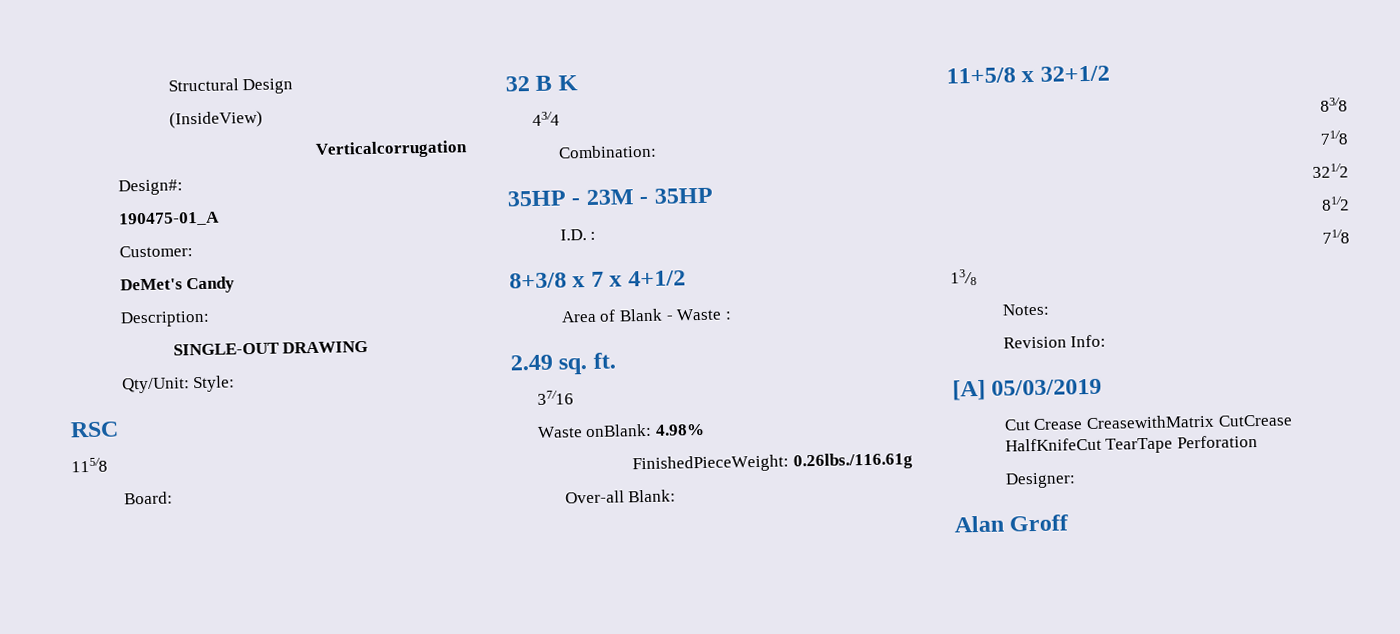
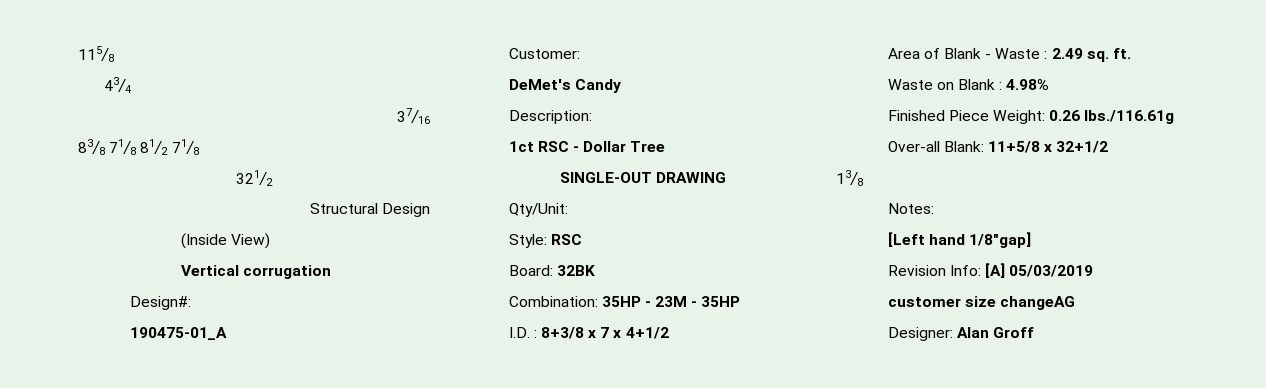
+ 115/8
+ 43/4
+ 37/16
+ 83/8 71/8 81/2 71/8
+ 321/2
  Structural Design
- (InsideView)
- Verticalcorrugation
+ (Inside View)
+ Vertical corrugation
+ 1ct RSC - Dollar Tree
- Qty/Unit: Style:
- RSC
- 115/8
+ Qty/Unit:
+ Style: RSC
- Board:
- 32 B K
- 43/4
+ Board: 32BK
- Combination:
- 35HP - 23M - 35HP
+ Combination: 35HP - 23M - 35HP
- I.D. :
- 8+3/8 x 7 x 4+1/2
+ I.D. : 8+3/8 x 7 x 4+1/2
- Area of Blank - Waste :
- 2.49 sq. ft.
+ Area of Blank - Waste : 2.49 sq. ft.
- 37/16
- Waste onBlank: 4.98%
- FinishedPieceWeight: 0.26lbs./116.61g
+ Waste on Blank : 4.98%
+ Finished Piece Weight: 0.26 lbs./116.61g
- Over-all Blank:
- 11+5/8 x 32+1/2
+ Over-all Blank: 11+5/8 x 32+1/2
- 83/8
- 71/8
- 321/2
- 81/2
- 71/8
+ [Left hand 1/8"gap]
- Revision Info:
- [A] 05/03/2019
+ Revision Info: [A] 05/03/2019
- Cut Crease CreasewithMatrix CutCrease HalfKnifeCut TearTape Perforation
+ customer size changeAG
- Designer:
- Alan Groff
+ Designer: Alan Groff

